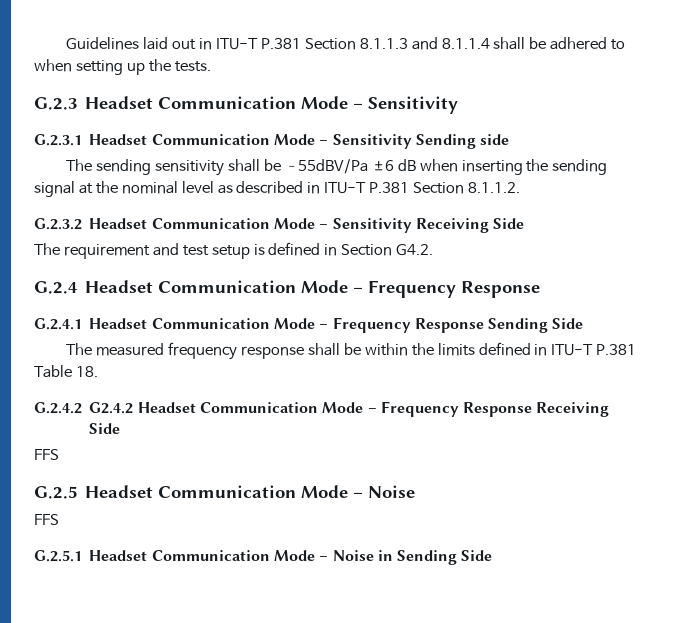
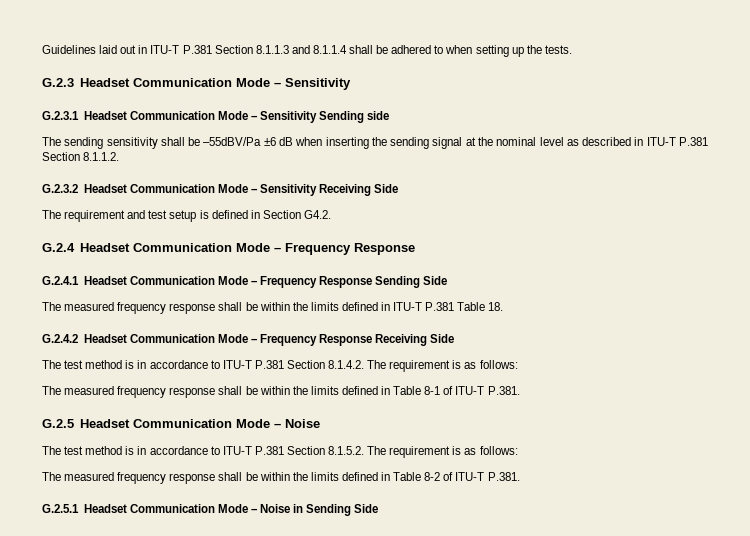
- G.2.4.2 G2.4.2 Headset Communication Mode – Frequency Response Receiving Side
- FFS
+ G.2.4.2 Headset Communication Mode – Frequency Response Receiving Side
+ The test method is in accordance to ITU-T P.381 Section 8.1.4.2. The requirement is as follows:
+ The measured frequency response shall be within the limits defined in Table 8-1 of ITU-T P.381.
  G.2.5 Headset Communication Mode – Noise
- FFS
+ The test method is in accordance to ITU-T P.381 Section 8.1.5.2. The requirement is as follows:
+ The measured frequency response shall be within the limits defined in Table 8-2 of ITU-T P.381.

